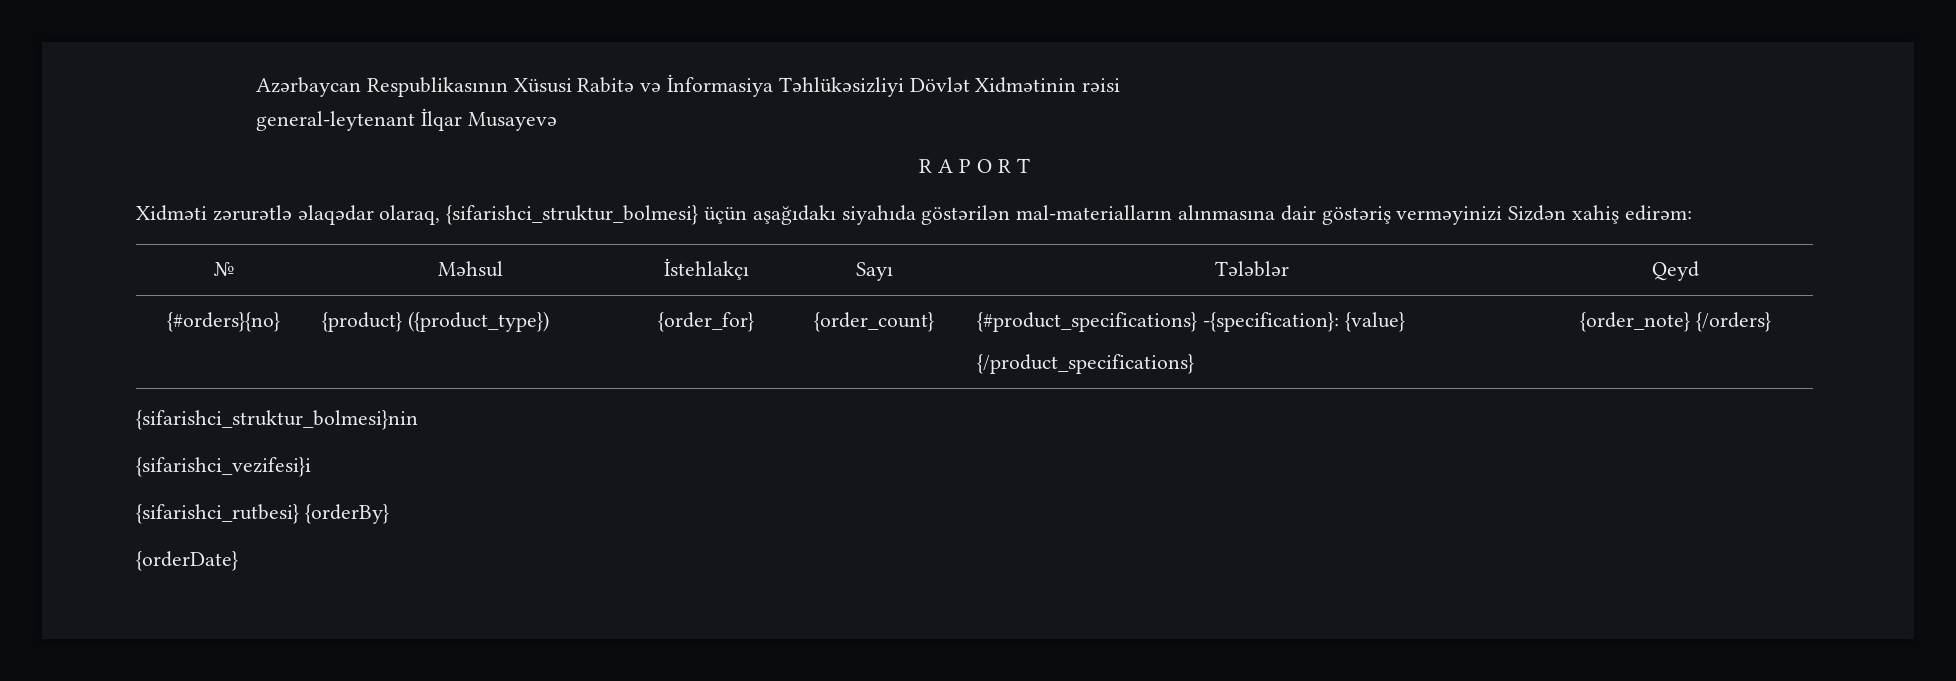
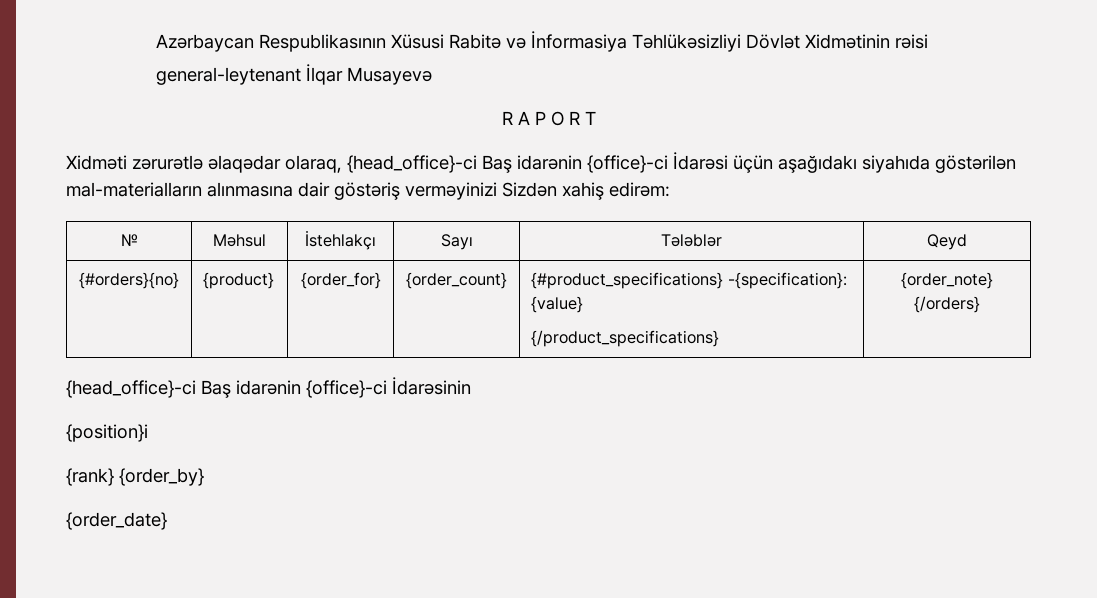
- Xidməti zərurətlə əlaqədar olaraq, {sifarishci_struktur_bolmesi} üçün aşağıdakı siyahıda göstərilən mal-materialların alınmasına dair göstəriş verməyinizi Sizdən xahiş edirəm:
+ Xidməti zərurətlə əlaqədar olaraq, {head_office}-ci Baş idarənin {office}-ci İdarəsi üçün aşağıdakı siyahıda göstərilən mal-materialların alınmasına dair göstəriş verməyinizi Sizdən xahiş edirəm:
- {#orders}{no} | {product} ({product_type}) | {order_for} | {order_count} | {#product_specifications} -{specification}: {value}
+ {#orders}{no} | {product} | {order_for} | {order_count} | {#product_specifications} -{specification}: {value}
- {sifarishci_struktur_bolmesi}nin
- {sifarishci_vezifesi}i
- {sifarishci_rutbesi} {orderBy}
- {orderDate}
+ {head_office}-ci Baş idarənin {office}-ci İdarəsinin
+ {position}i
+ {rank} {order_by}
+ {order_date}

